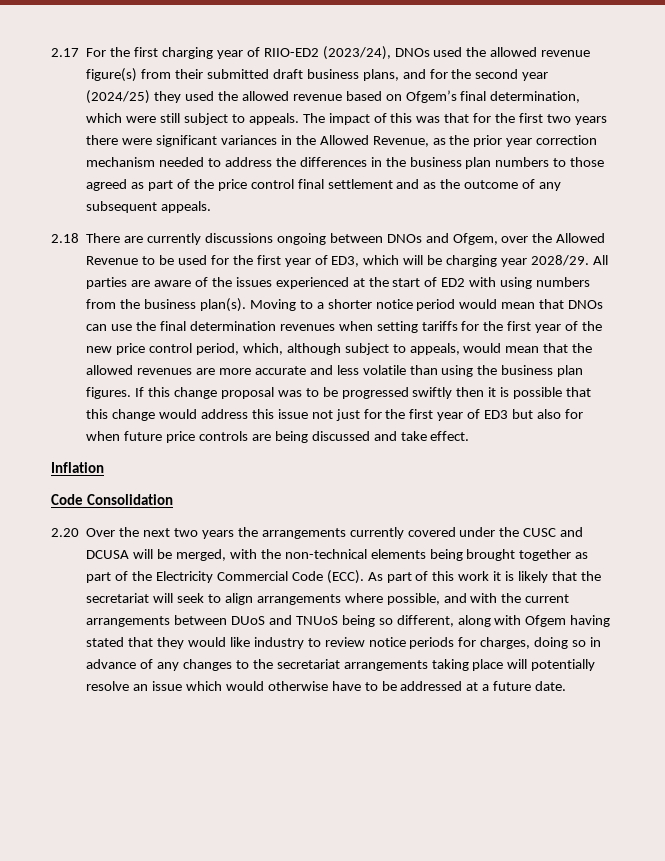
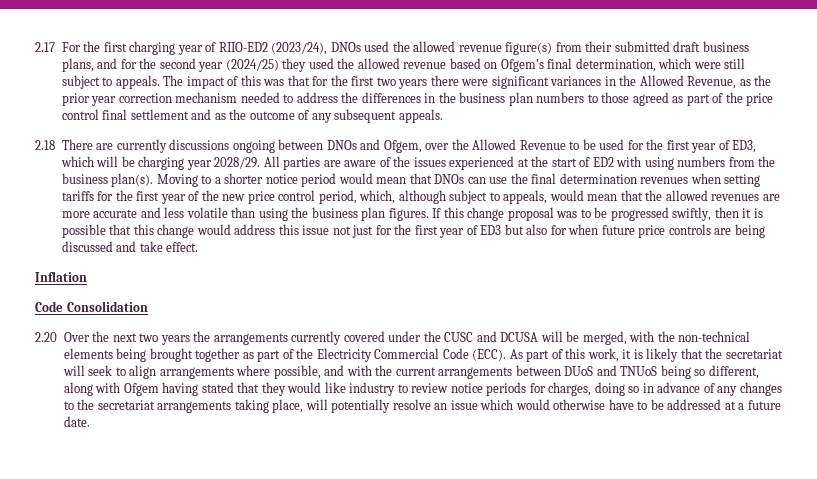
- If this change proposal was to be progressed swiftly then it is possible that this change would address this issue not just for the first year of ED3 but also for when future price controls are being discussed and take effect.
+ If this change proposal was to be progressed swiftly, then it is possible that this change would address this issue not just for the first year of ED3 but also for when future price controls are being discussed and take effect.
- As part of this work it is likely that the secretariat will seek to align arrangements where possible, and with the current arrangements between DUoS and TNUoS being so different, along with Ofgem having stated that they would like industry to review notice periods for charges, doing so in advance of any changes to the secretariat arrangements taking place will potentially resolve an issue which would otherwise have to be addressed at a future date.
+ As part of this work, it is likely that the secretariat will seek to align arrangements where possible, and with the current arrangements between DUoS and TNUoS being so different, along with Ofgem having stated that they would like industry to review notice periods for charges, doing so in advance of any changes to the secretariat arrangements taking place, will potentially resolve an issue which would otherwise have to be addressed at a future date.

